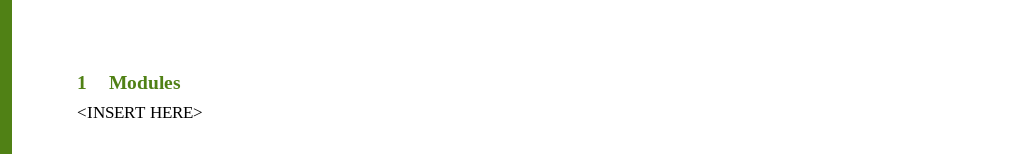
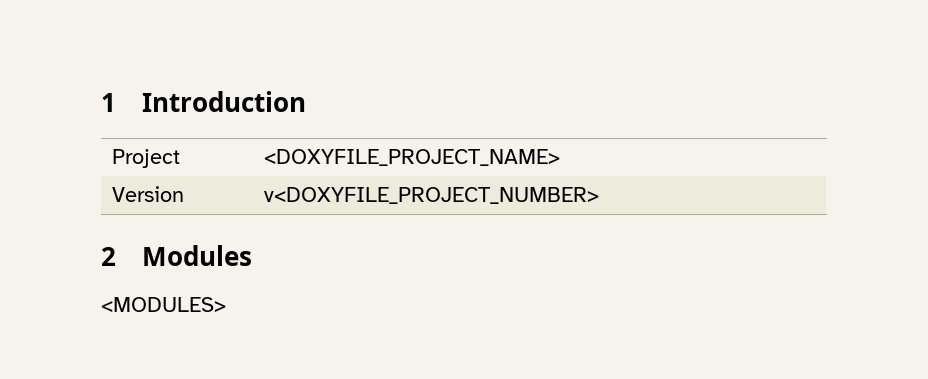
- 1 Modules
+ 1 Introduction
+ Project | <DOXYFILE_PROJECT_NAME>
+ Version | v<DOXYFILE_PROJECT_NUMBER>
+ 2 Modules
- <INSERT HERE>
+ <MODULES>

